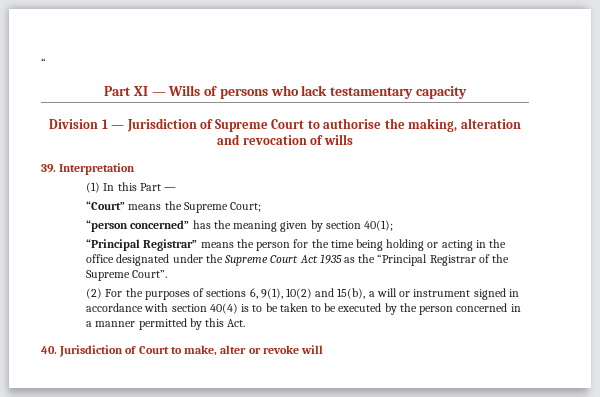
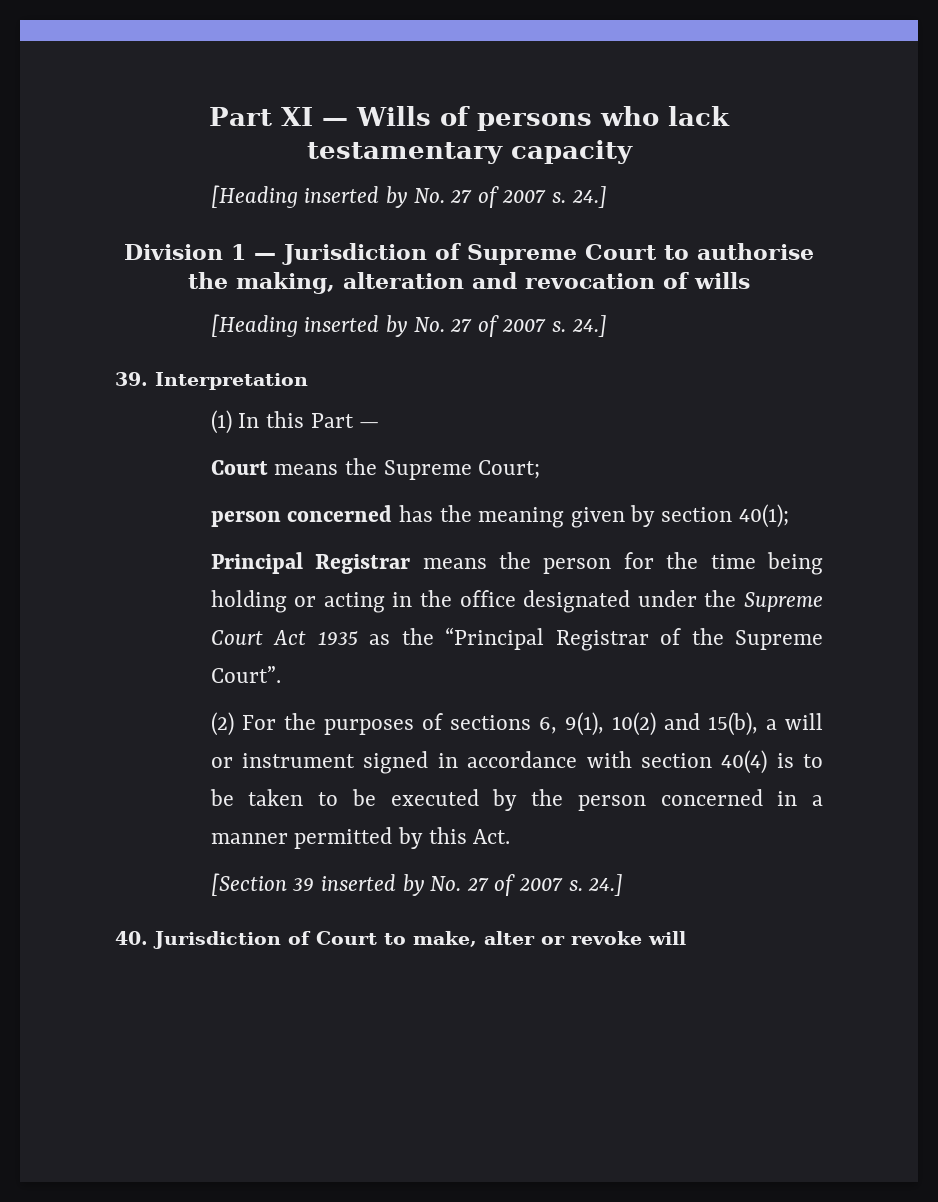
- “
  Part XI — Wills of persons who lack testamentary capacity
+ [Heading inserted by No. 27 of 2007 s. 24.]
  Division 1 — Jurisdiction of Supreme Court to authorise the making, alteration and revocation of wills
+ [Heading inserted by No. 27 of 2007 s. 24.]
- “Court” means the Supreme Court;
+ Court means the Supreme Court;
- “person concerned” has the meaning given by section 40(1);
+ person concerned has the meaning given by section 40(1);
- “Principal Registrar” means the person for the time being holding or acting in the office designated under the Supreme Court Act 1935 as the “Principal Registrar of the Supreme Court”.
+ Principal Registrar means the person for the time being holding or acting in the office designated under the Supreme Court Act 1935 as the “Principal Registrar of the Supreme Court”.
+ [Section 39 inserted by No. 27 of 2007 s. 24.]

